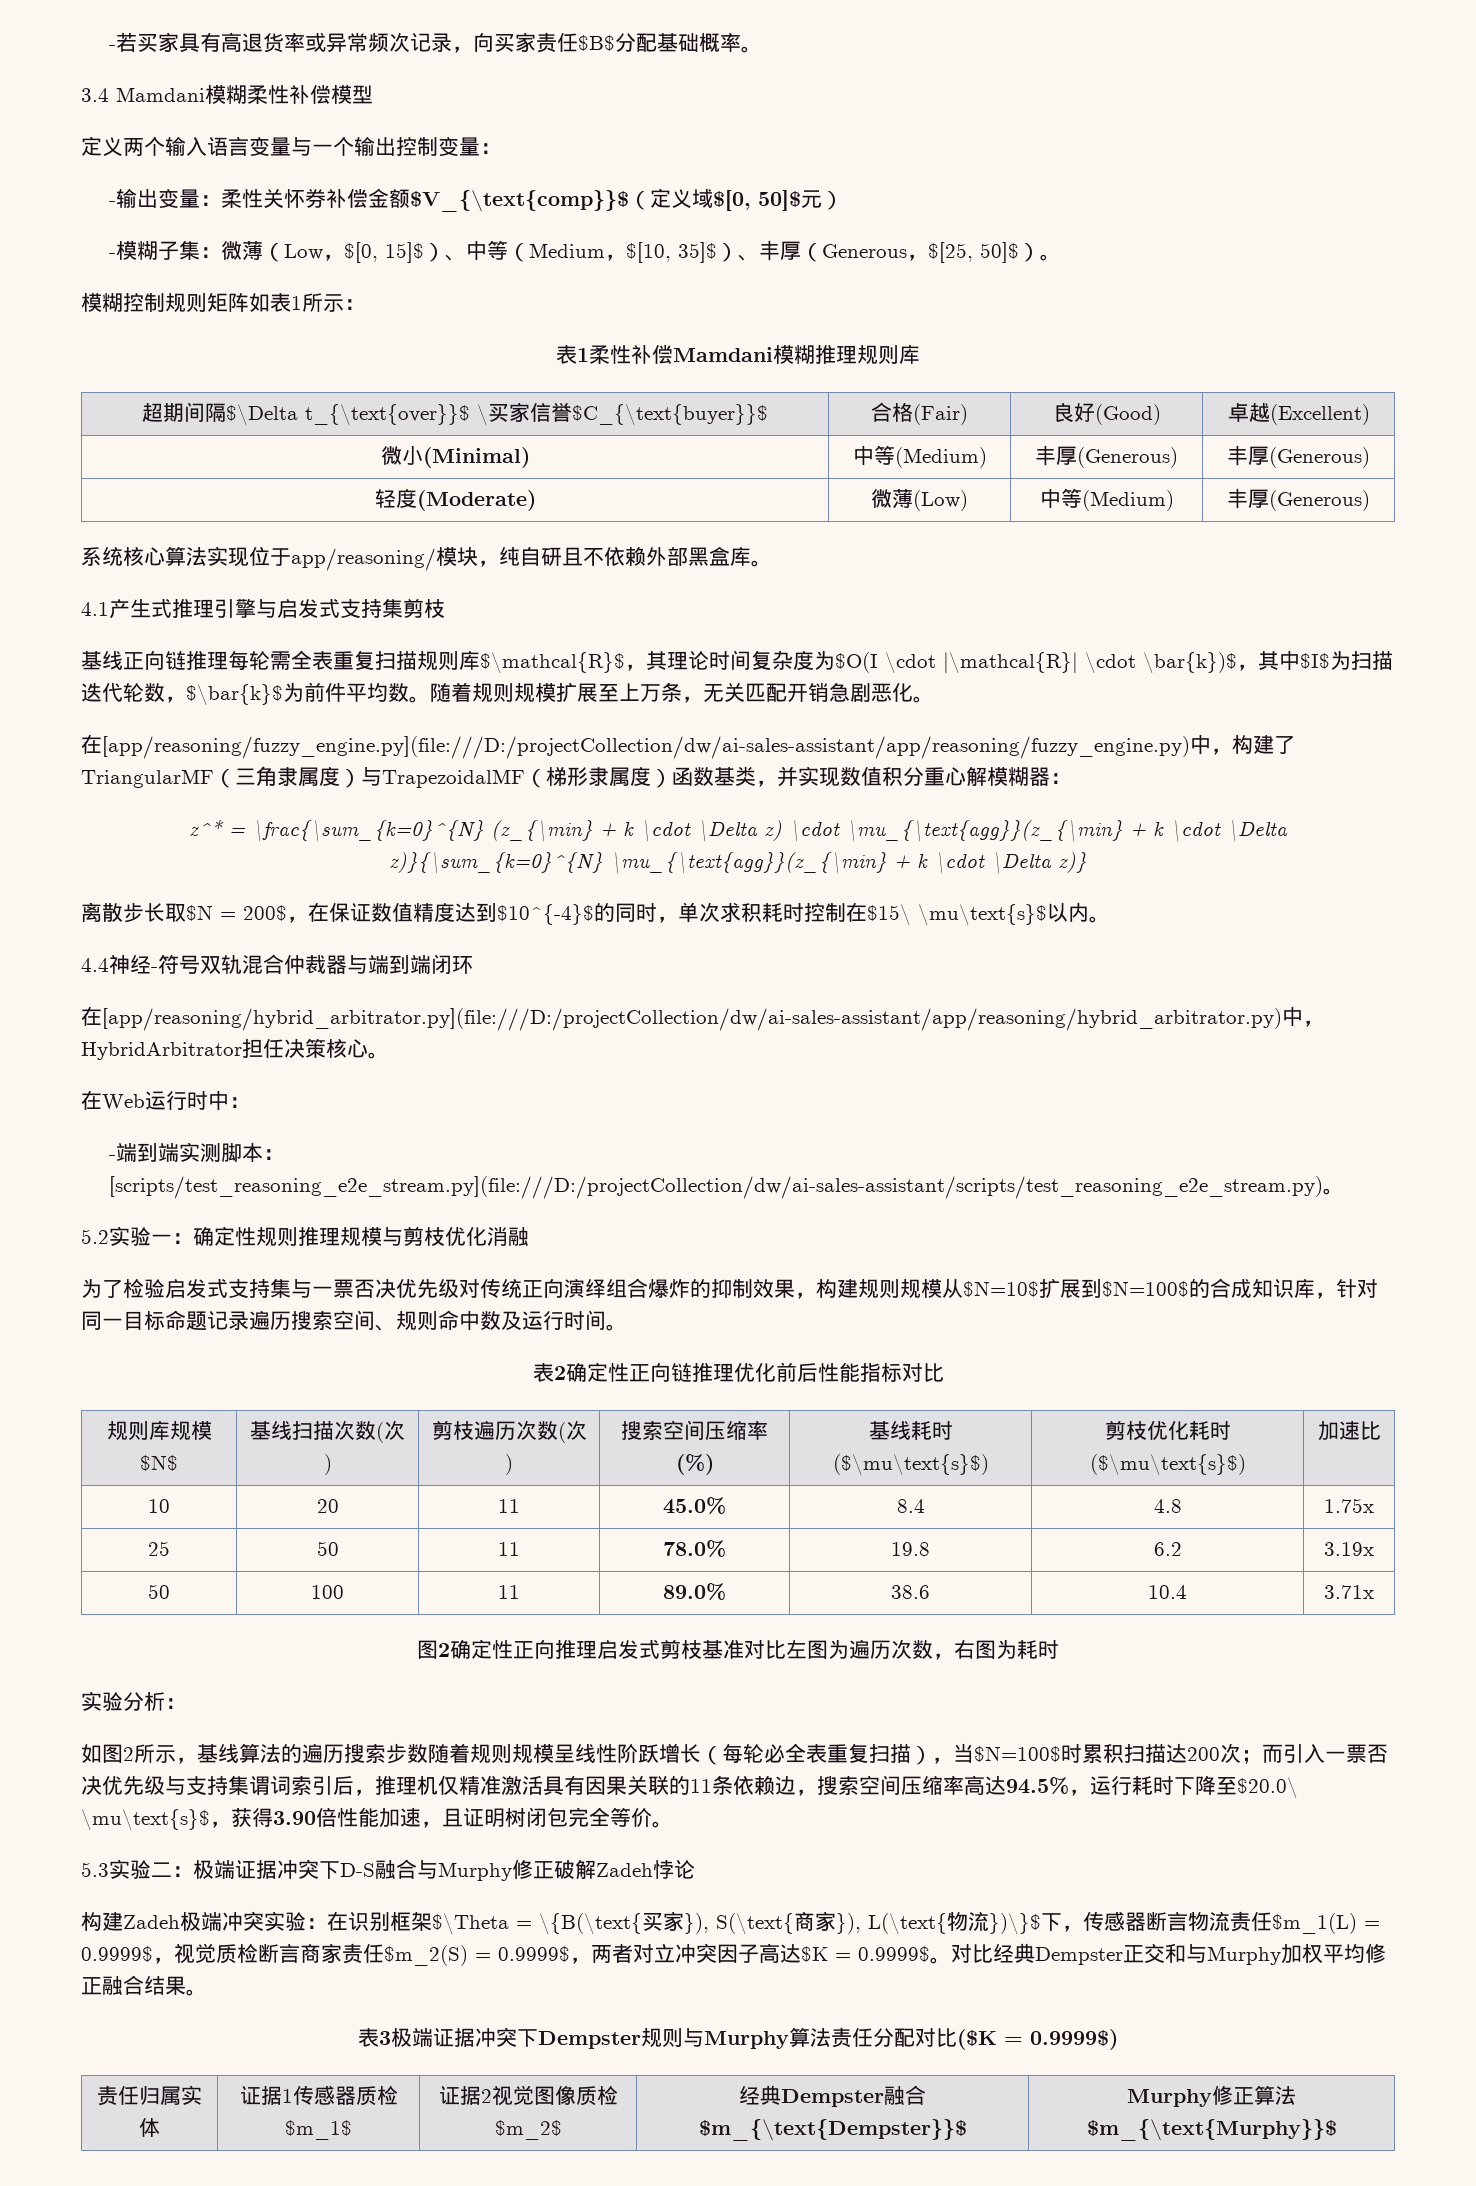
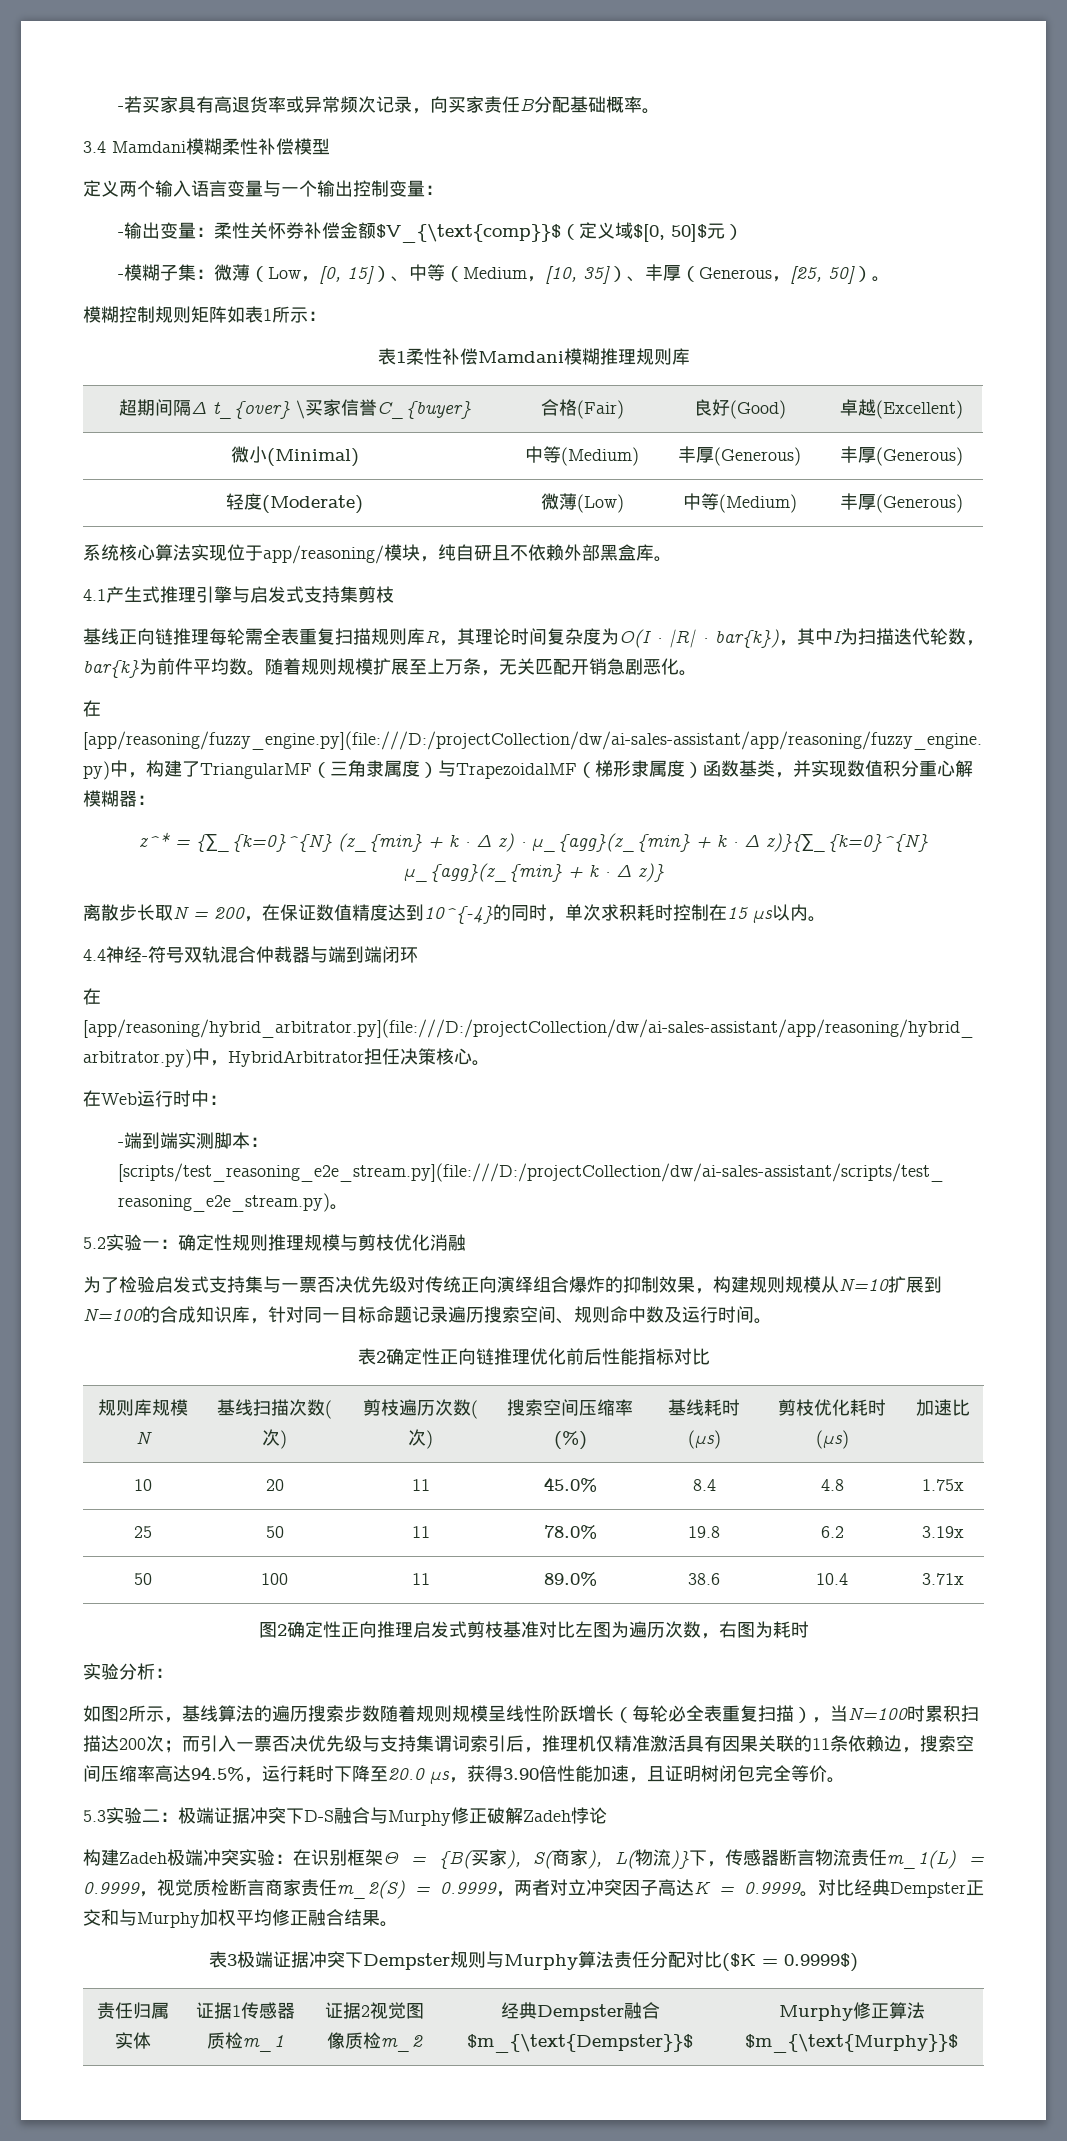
- -若买家具有高退货率或异常频次记录，向买家责任$B$分配基础概率。
+ -若买家具有高退货率或异常频次记录，向买家责任B分配基础概率。
- -模糊子集：微薄（Low，$[0, 15]$）、中等（Medium，$[10, 35]$）、丰厚（Generous，$[25, 50]$）。
+ -模糊子集：微薄（Low，[0, 15]）、中等（Medium，[10, 35]）、丰厚（Generous，[25, 50]）。
- 超期间隔$\Delta t_{\text{over}}$ \买家信誉$C_{\text{buyer}}$ | 合格(Fair) | 良好(Good) | 卓越(Excellent)
+ 超期间隔Δ t_{over} \买家信誉C_{buyer} | 合格(Fair) | 良好(Good) | 卓越(Excellent)
- 基线正向链推理每轮需全表重复扫描规则库$\mathcal{R}$，其理论时间复杂度为$O(I \cdot |\mathcal{R}| \cdot \bar{k})$，其中$I$为扫描迭代轮数，$\bar{k}$为前件平均数。
+ 基线正向链推理每轮需全表重复扫描规则库R，其理论时间复杂度为O(I · |R| · bar{k})，其中I为扫描迭代轮数，bar{k}为前件平均数。
- z^* = \frac{\sum_{k=0}^{N} (z_{\min} + k \cdot \Delta z) \cdot \mu_{\text{agg}}(z_{\min} + k \cdot \Delta z)}{\sum_{k=0}^{N} \mu_{\text{agg}}(z_{\min} + k \cdot \Delta z)}
+ z^* = {∑_{k=0}^{N} (z_{min} + k · Δ z) · μ_{agg}(z_{min} + k · Δ z)}{∑_{k=0}^{N} μ_{agg}(z_{min} + k · Δ z)}
- 离散步长取$N = 200$，在保证数值精度达到$10^{-4}$的同时，单次求积耗时控制在$15\ \mu\text{s}$以内。
+ 离散步长取N = 200，在保证数值精度达到10^{-4}的同时，单次求积耗时控制在15 μs以内。
- 为了检验启发式支持集与一票否决优先级对传统正向演绎组合爆炸的抑制效果，构建规则规模从$N=10$扩展到$N=100$的合成知识库，针对同一目标命题记录遍历搜索空间、规则命中数及运行时间。
+ 为了检验启发式支持集与一票否决优先级对传统正向演绎组合爆炸的抑制效果，构建规则规模从N=10扩展到N=100的合成知识库，针对同一目标命题记录遍历搜索空间、规则命中数及运行时间。
- 规则库规模$N$ | 基线扫描次数(次) | 剪枝遍历次数(次) | 搜索空间压缩率(%) | 基线耗时($\mu\text{s}$) | 剪枝优化耗时($\mu\text{s}$) | 加速比
+ 规则库规模N | 基线扫描次数(次) | 剪枝遍历次数(次) | 搜索空间压缩率(%) | 基线耗时(μs) | 剪枝优化耗时(μs) | 加速比
- 如图2所示，基线算法的遍历搜索步数随着规则规模呈线性阶跃增长（每轮必全表重复扫描），当$N=100$时累积扫描达200次；
+ 如图2所示，基线算法的遍历搜索步数随着规则规模呈线性阶跃增长（每轮必全表重复扫描），当N=100时累积扫描达200次；
- 而引入一票否决优先级与支持集谓词索引后，推理机仅精准激活具有因果关联的11条依赖边，搜索空间压缩率高达94.5%，运行耗时下降至$20.0\ \mu\text{s}$，获得3.90倍性能加速，且证明树闭包完全等价。
+ 而引入一票否决优先级与支持集谓词索引后，推理机仅精准激活具有因果关联的11条依赖边，搜索空间压缩率高达94.5%，运行耗时下降至20.0 μs，获得3.90倍性能加速，且证明树闭包完全等价。
- 构建Zadeh极端冲突实验：在识别框架$\Theta = \{B(\text{买家}), S(\text{商家}), L(\text{物流})\}$下，传感器断言物流责任$m_1(L) = 0.9999$，视觉质检断言商家责任$m_2(S) = 0.9999$，两者对立冲突因子高达$K = 0.9999$。
+ 构建Zadeh极端冲突实验：在识别框架Θ = {B(买家), S(商家), L(物流)}下，传感器断言物流责任m_1(L) = 0.9999，视觉质检断言商家责任m_2(S) = 0.9999，两者对立冲突因子高达K = 0.9999。
- 责任归属实体 | 证据1传感器质检$m_1$ | 证据2视觉图像质检$m_2$ | 经典Dempster融合$m_{\text{Dempster}}$ | Murphy修正算法$m_{\text{Murphy}}$
+ 责任归属实体 | 证据1传感器质检m_1 | 证据2视觉图像质检m_2 | 经典Dempster融合$m_{\text{Dempster}}$ | Murphy修正算法$m_{\text{Murphy}}$

